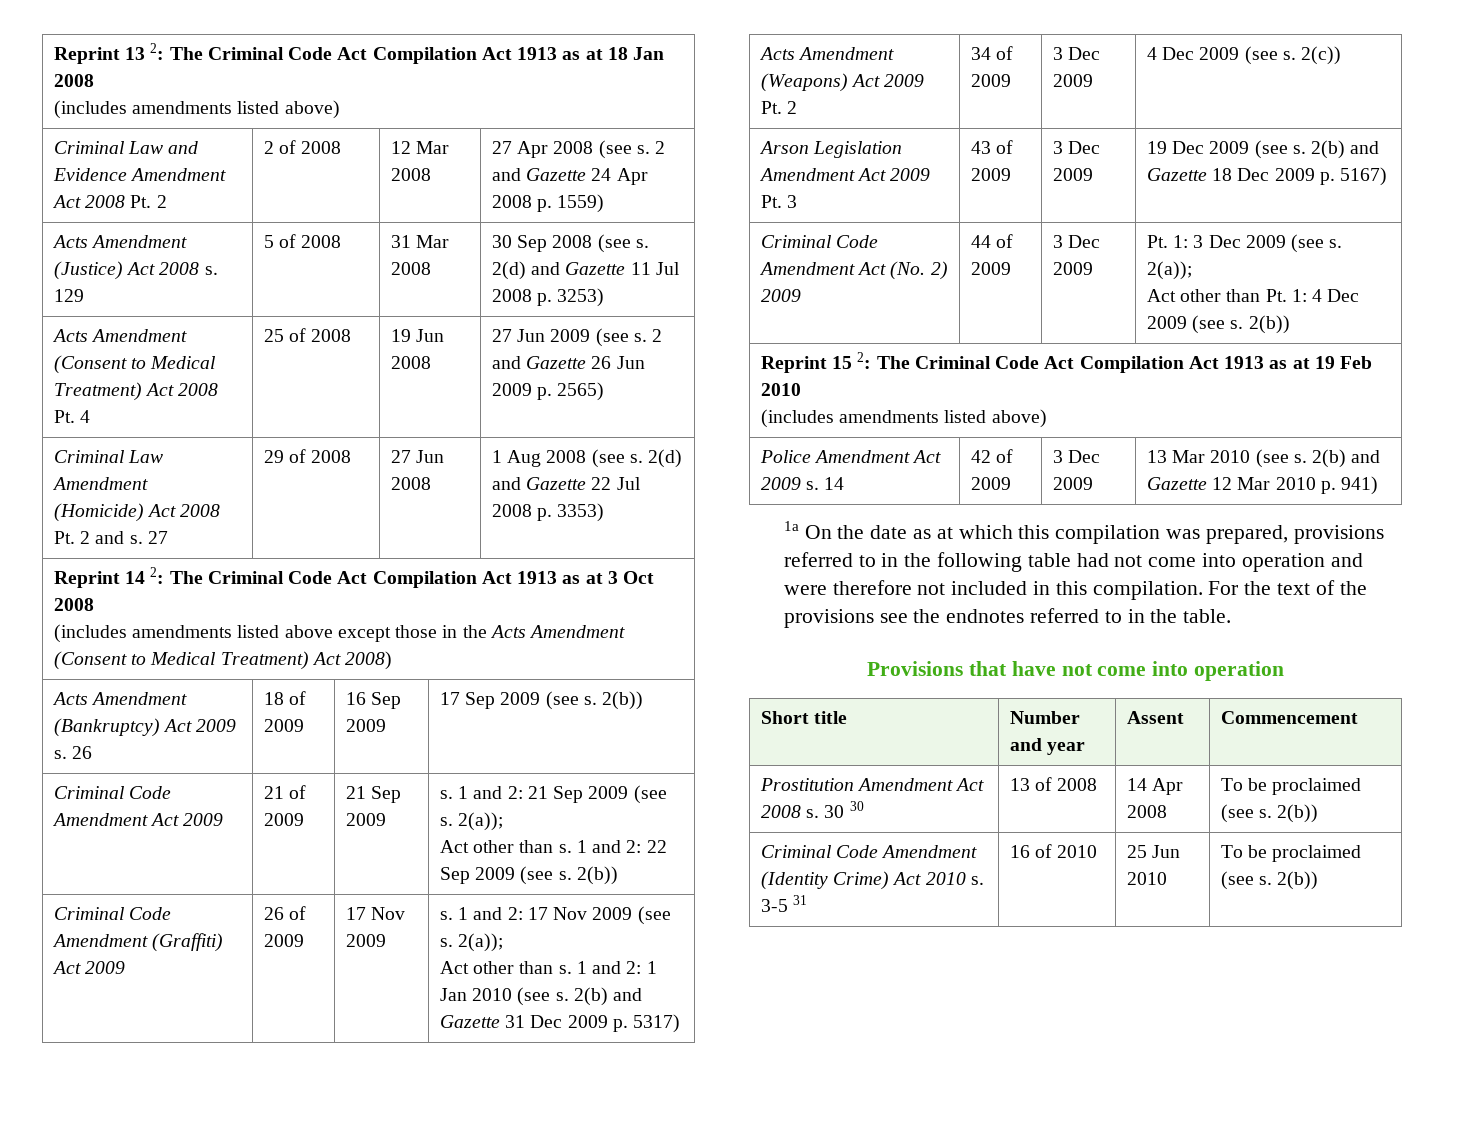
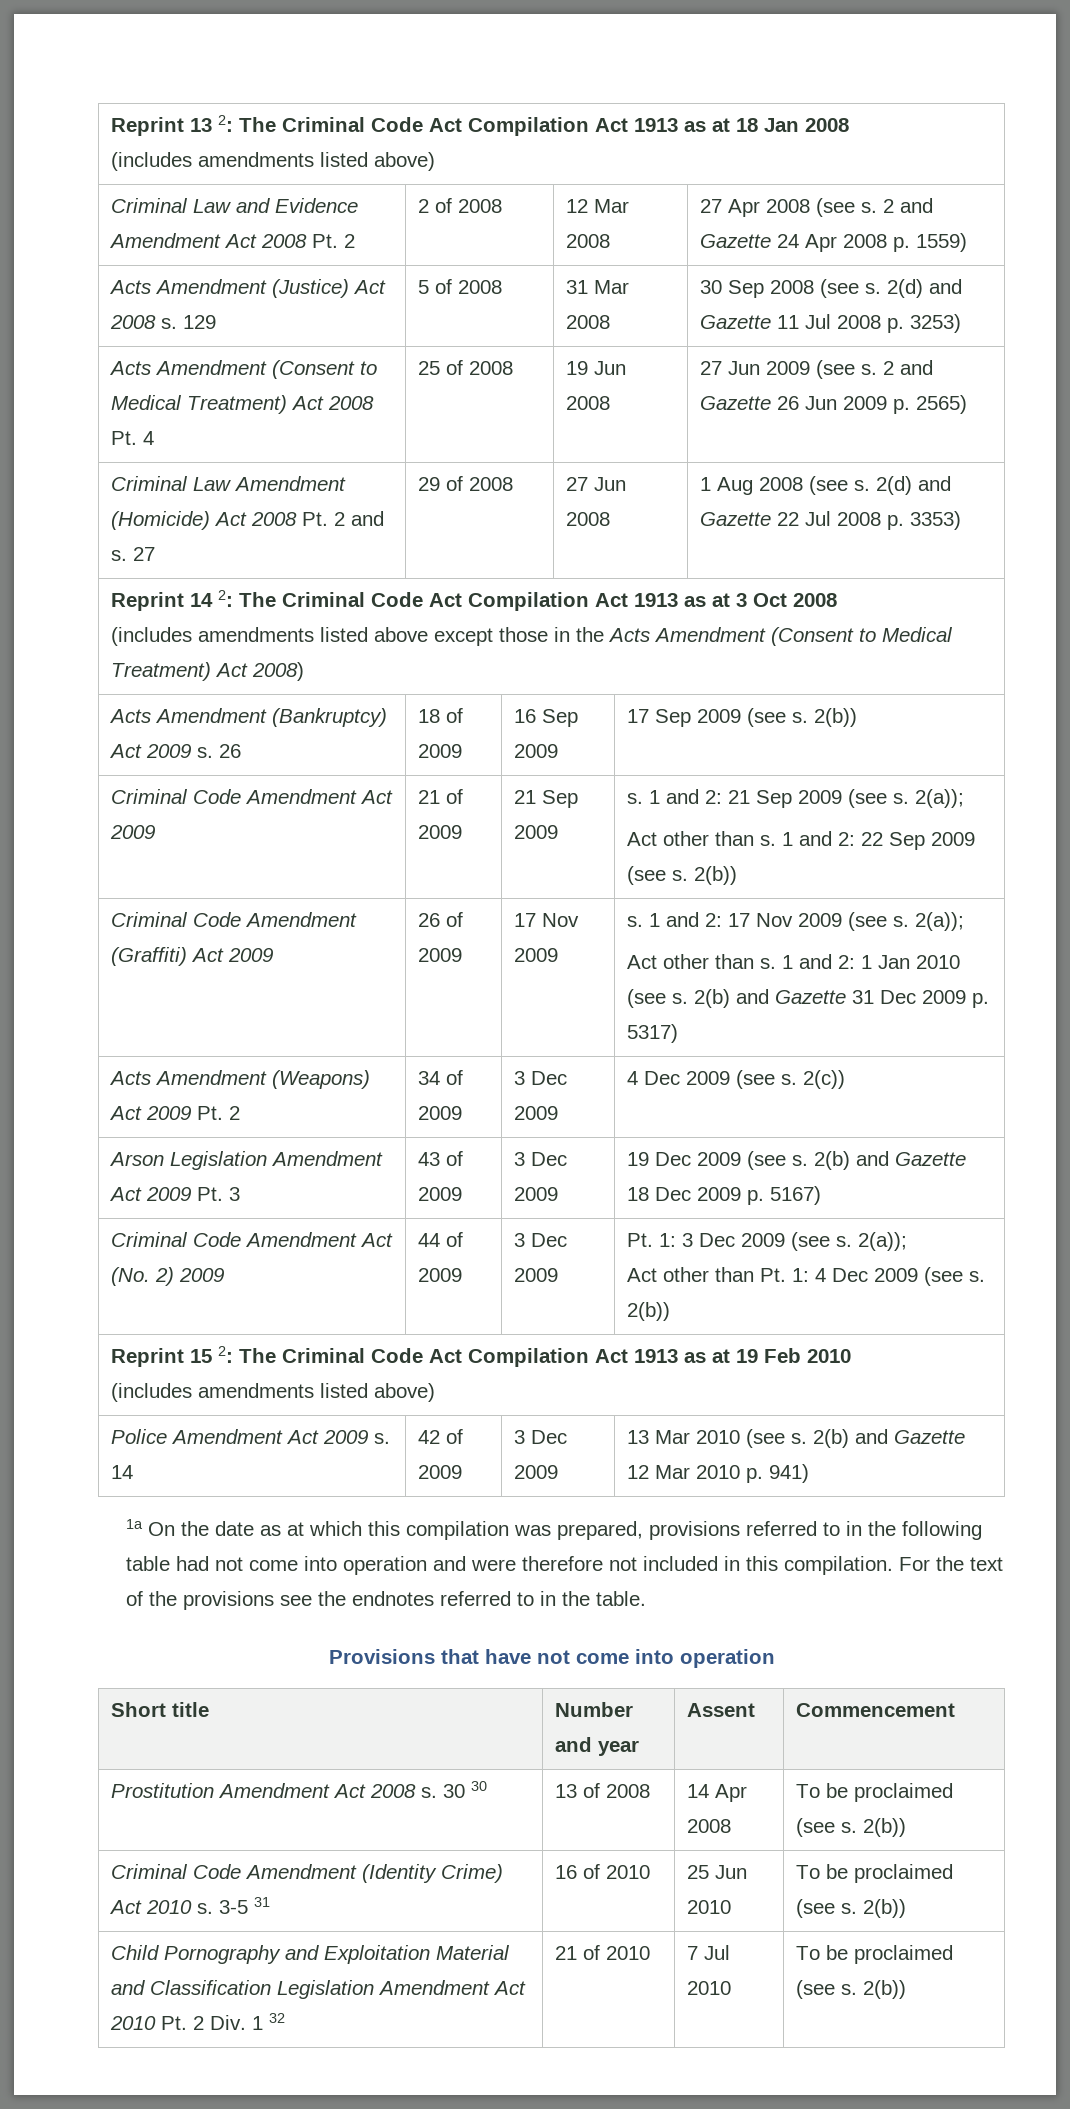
+ Child Pornography and Exploitation Material and Classification Legislation Amendment Act 2010 Pt. 2 Div. 1 32 | 21 of 2010 | 7 Jul 2010 | To be proclaimed (see s. 2(b))

